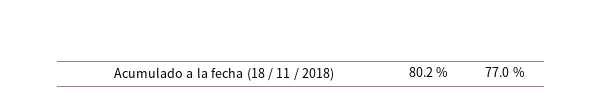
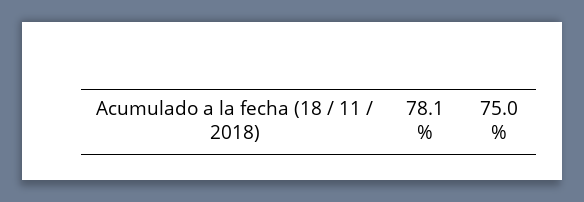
- Acumulado a la fecha (18 / 11 / 2018) | 80.2 % | 77.0 %
+ Acumulado a la fecha (18 / 11 / 2018) | 78.1 % | 75.0 %

